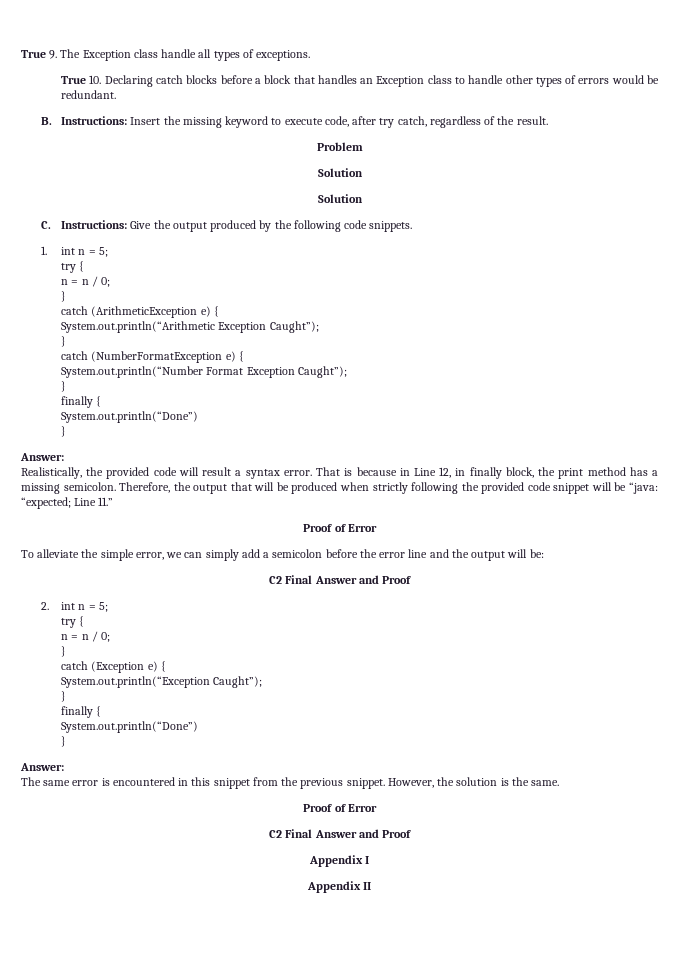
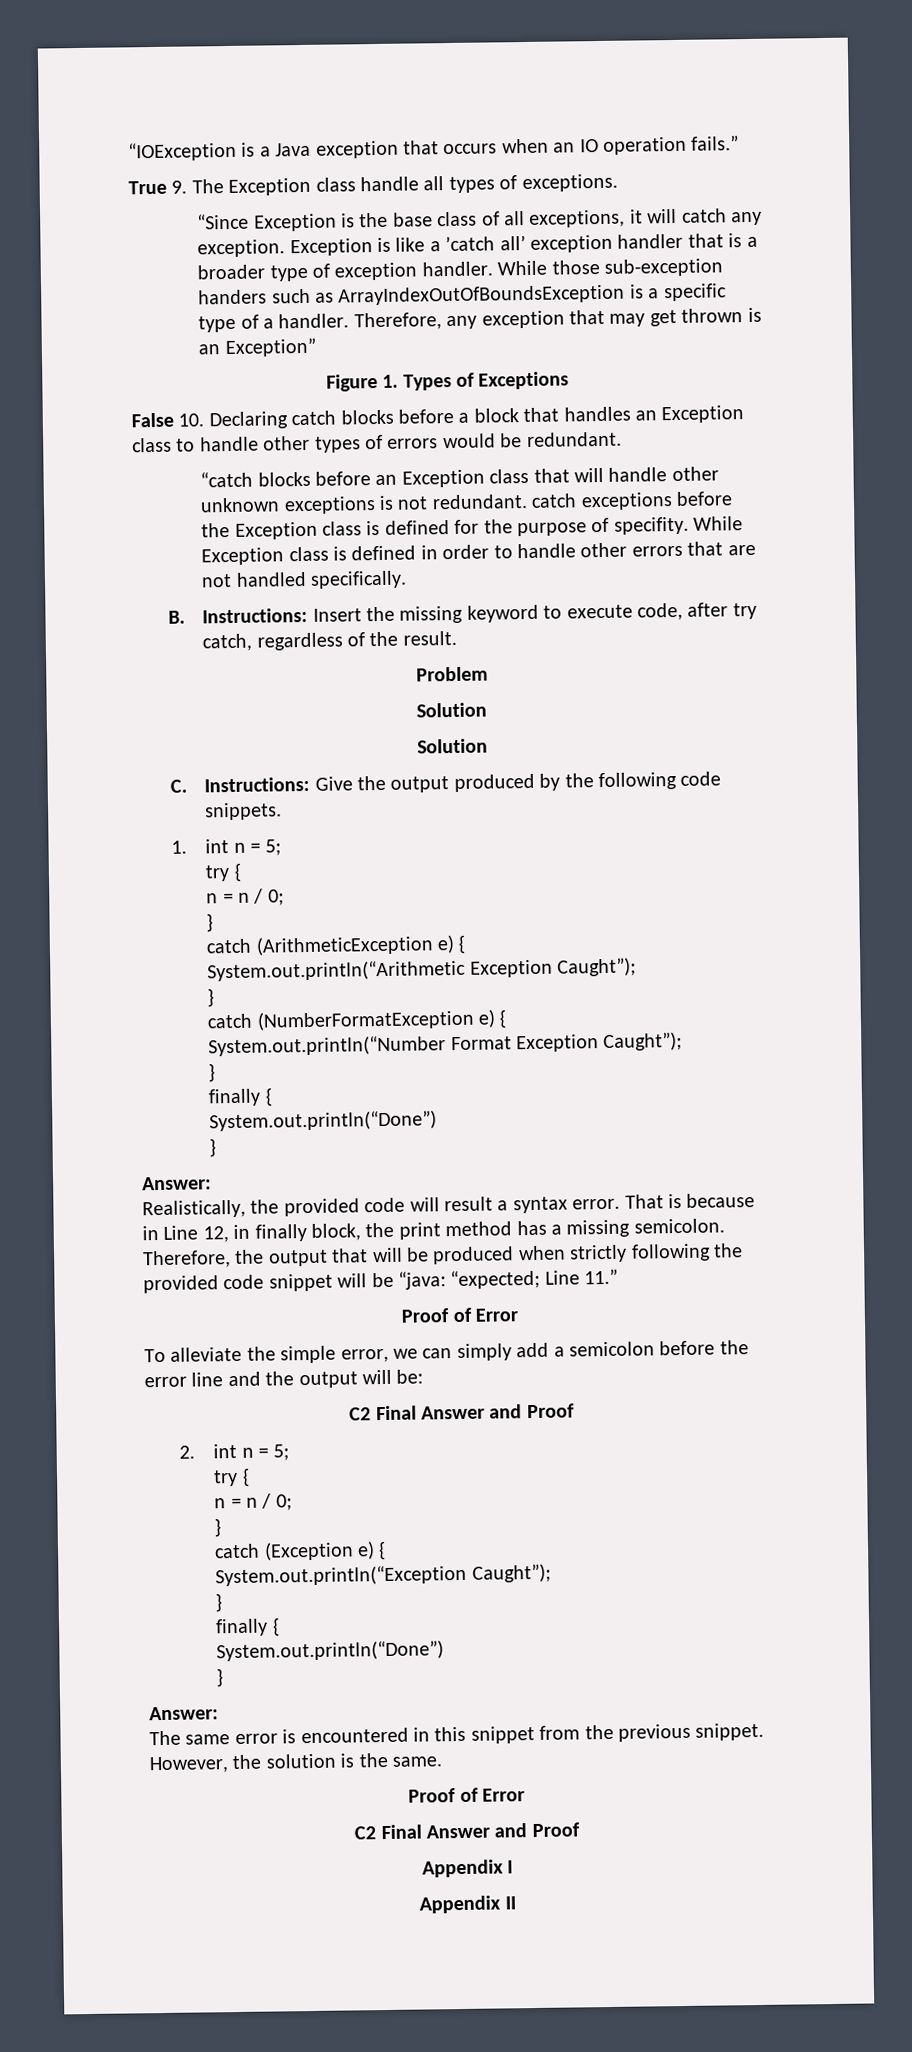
+ “IOException is a Java exception that occurs when an IO operation fails.”
- True 10. Declaring catch blocks before a block that handles an Exception class to handle other types of errors would be redundant.
+ “Since Exception is the base class of all exceptions, it will catch any exception. Exception is like a ’catch all’ exception handler that is a broader type of exception handler. While those sub-exception handers such as ArrayIndexOutOfBoundsException is a specific type of a handler. Therefore, any exception that may get thrown is an Exception”
+ Figure 1. Types of Exceptions
+ False 10. Declaring catch blocks before a block that handles an Exception class to handle other types of errors would be redundant.
+ “catch blocks before an Exception class that will handle other unknown exceptions is not redundant. catch exceptions before the Exception class is defined for the purpose of specifity. While Exception class is defined in order to handle other errors that are not handled specifically.

